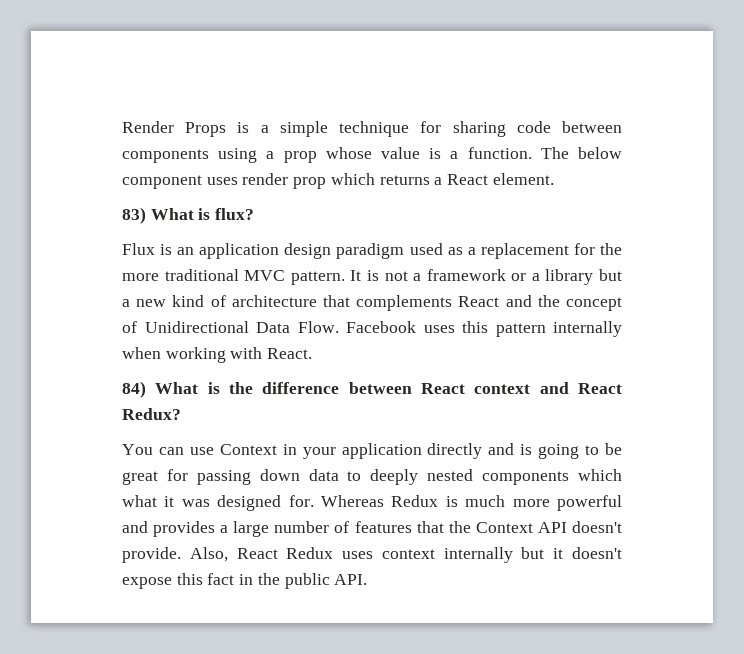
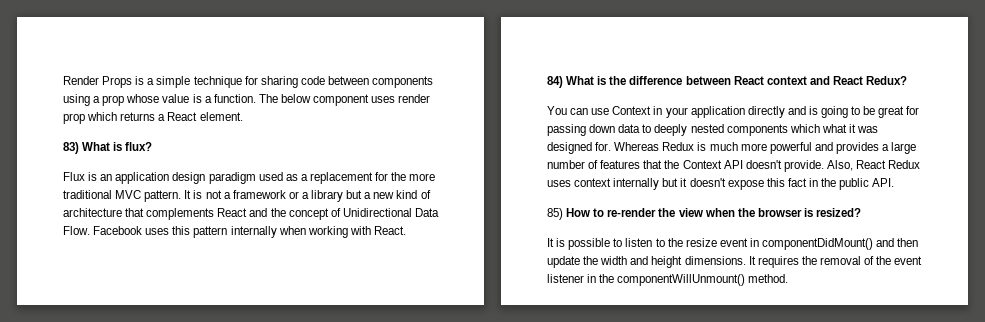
+ 85) How to re-render the view when the browser is resized?
+ It is possible to listen to the resize event in componentDidMount() and then update the width and height dimensions. It requires the removal of the event listener in the componentWillUnmount() method.

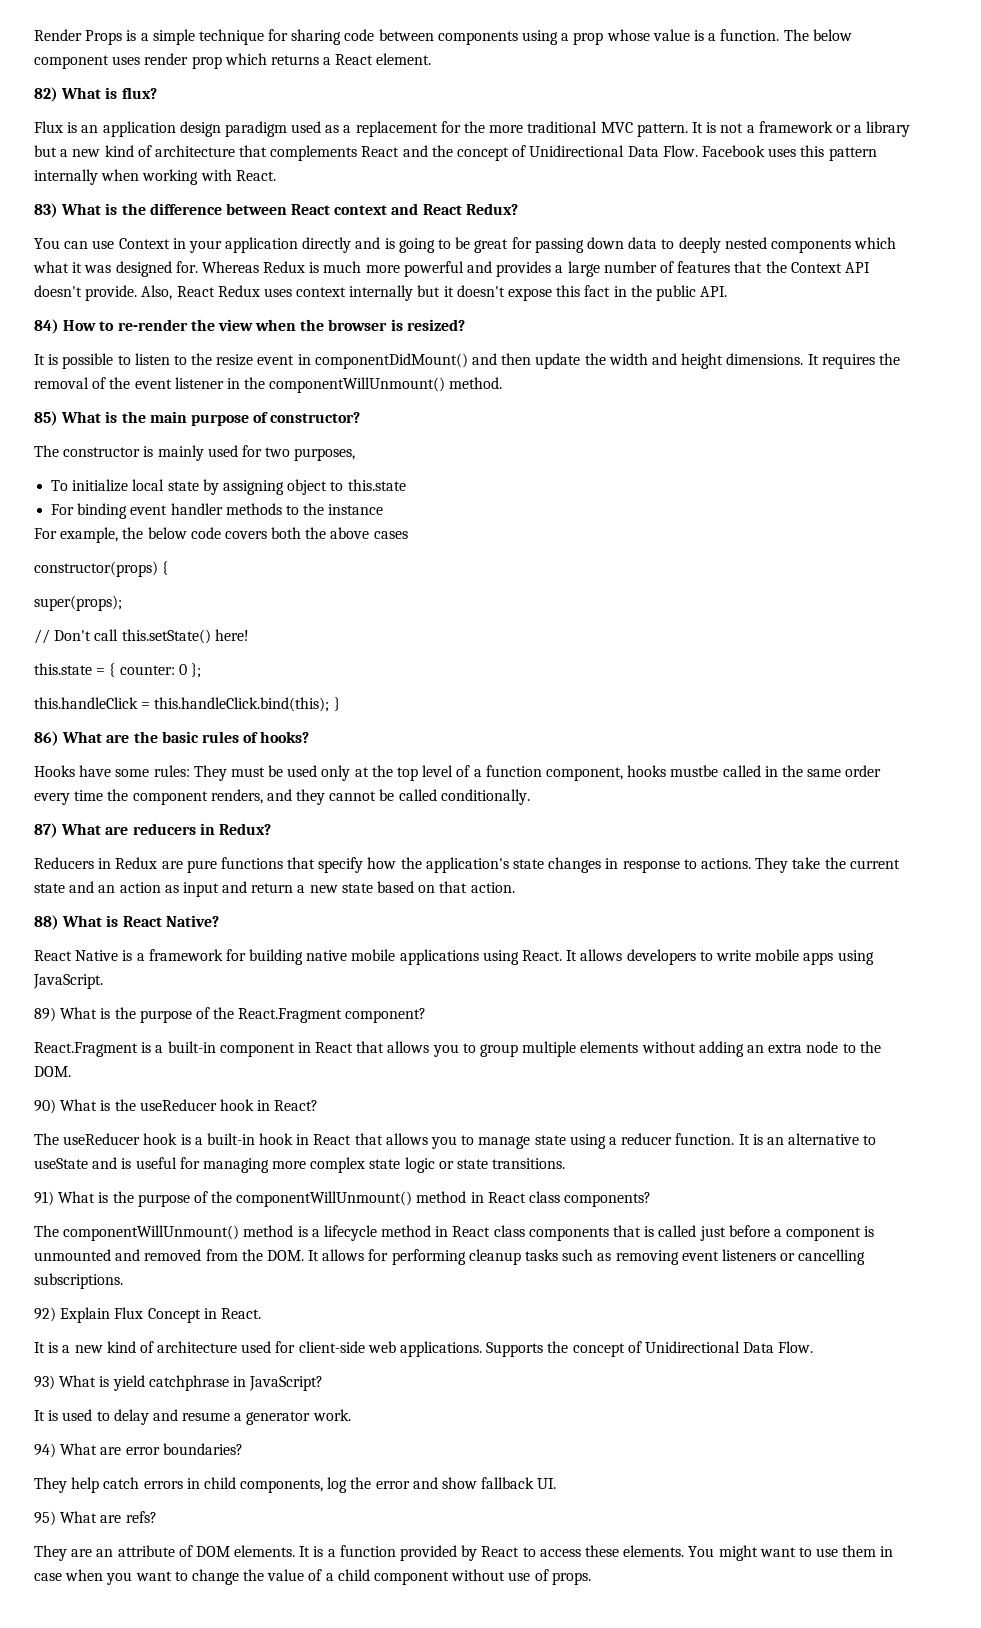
- 83) What is flux?
+ 82) What is flux?
- 84) What is the difference between React context and React Redux?
+ 83) What is the difference between React context and React Redux?
- 85) How to re-render the view when the browser is resized?
+ 84) How to re-render the view when the browser is resized?
+ 85) What is the main purpose of constructor?
+ The constructor is mainly used for two purposes,
+ To initialize local state by assigning object to this.state
+ For binding event handler methods to the instance
+ For example, the below code covers both the above cases
+ constructor(props) {
+ super(props);
+ // Don't call this.setState() here!
+ this.state = { counter: 0 };
+ this.handleClick = this.handleClick.bind(this); }
+ 86) What are the basic rules of hooks?
+ Hooks have some rules: They must be used only at the top level of a function component, hooks mustbe called in the same order every time the component renders, and they cannot be called conditionally.
+ 87) What are reducers in Redux?
+ Reducers in Redux are pure functions that specify how the application's state changes in response to actions. They take the current state and an action as input and return a new state based on that action.
+ 88) What is React Native?
+ React Native is a framework for building native mobile applications using React. It allows developers to write mobile apps using JavaScript.
+ 89) What is the purpose of the React.Fragment component?
+ React.Fragment is a built-in component in React that allows you to group multiple elements without adding an extra node to the DOM.
+ 90) What is the useReducer hook in React?
+ The useReducer hook is a built-in hook in React that allows you to manage state using a reducer function. It is an alternative to useState and is useful for managing more complex state logic or state transitions.
+ 91) What is the purpose of the componentWillUnmount() method in React class components?
+ The componentWillUnmount() method is a lifecycle method in React class components that is called just before a component is unmounted and removed from the DOM. It allows for performing cleanup tasks such as removing event listeners or cancelling subscriptions.
+ 92) Explain Flux Concept in React.
+ It is a new kind of architecture used for client-side web applications. Supports the concept of Unidirectional Data Flow.
+ 93) What is yield catchphrase in JavaScript?
+ It is used to delay and resume a generator work.
+ 94) What are error boundaries?
+ They help catch errors in child components, log the error and show fallback UI.
+ 95) What are refs?
+ They are an attribute of DOM elements. It is a function provided by React to access these elements. You might want to use them in case when you want to change the value of a child component without use of props.

